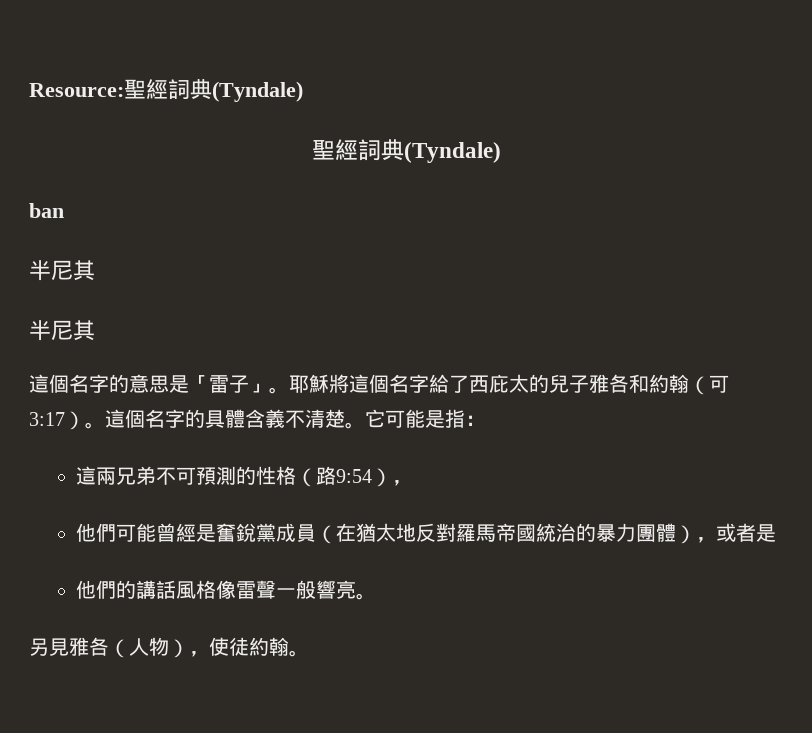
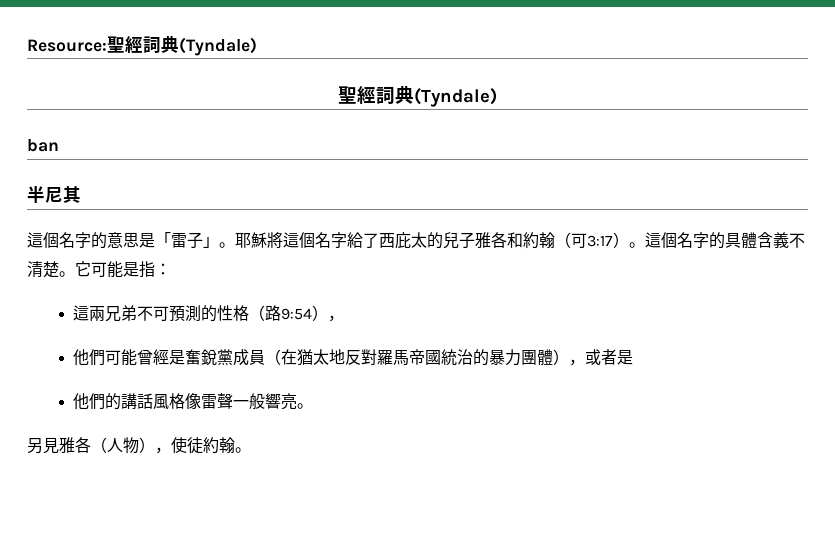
  ban
- 半尼其

